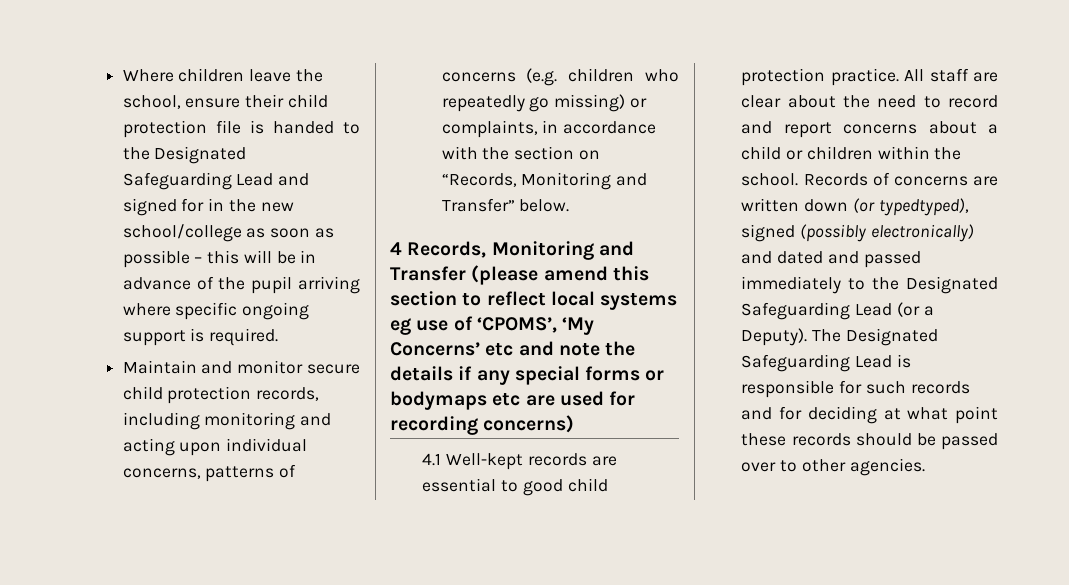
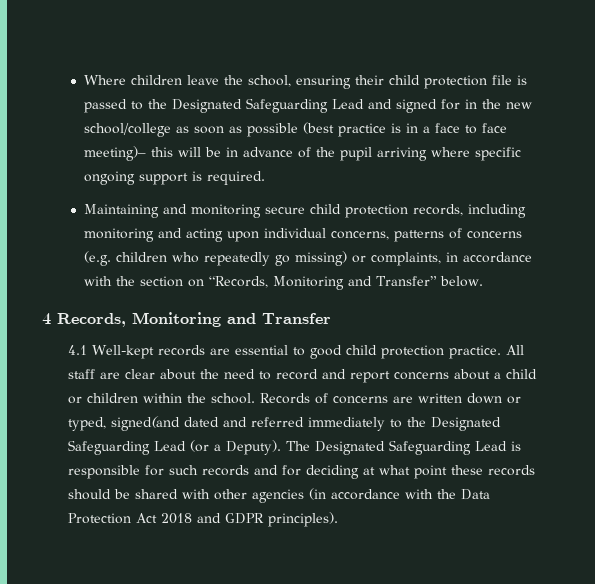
- Where children leave the school, ensure their child protection file is handed to the Designated Safeguarding Lead and signed for in the new school/college as soon as possible – this will be in advance of the pupil arriving where specific ongoing support is required.
+ Where children leave the school, ensuring their child protection file is passed to the Designated Safeguarding Lead and signed for in the new school/college as soon as possible (best practice is in a face to face meeting)– this will be in advance of the pupil arriving where specific ongoing support is required.
- Maintain and monitor secure child protection records, including monitoring and acting upon individual concerns, patterns of concerns (e.g. children who repeatedly go missing) or complaints, in accordance with the section on “Records, Monitoring and Transfer” below.
+ Maintaining and monitoring secure child protection records, including monitoring and acting upon individual concerns, patterns of concerns (e.g. children who repeatedly go missing) or complaints, in accordance with the section on “Records, Monitoring and Transfer” below.
- 4 Records, Monitoring and Transfer (please amend this section to reflect local systems eg use of ‘CPOMS’, ‘My Concerns’ etc and note the details if any special forms or bodymaps etc are used for recording concerns)
+ 4 Records, Monitoring and Transfer
- Records of concerns are written down (or typedtyped), signed (possibly electronically) and dated and passed immediately to the Designated Safeguarding Lead (or a Deputy).
+ Records of concerns are written down or typed, signed(and dated and referred immediately to the Designated Safeguarding Lead (or a Deputy).
- The Designated Safeguarding Lead is responsible for such records and for deciding at what point these records should be passed over to other agencies.
+ The Designated Safeguarding Lead is responsible for such records and for deciding at what point these records should be shared with other agencies (in accordance with the Data Protection Act 2018 and GDPR principles).

